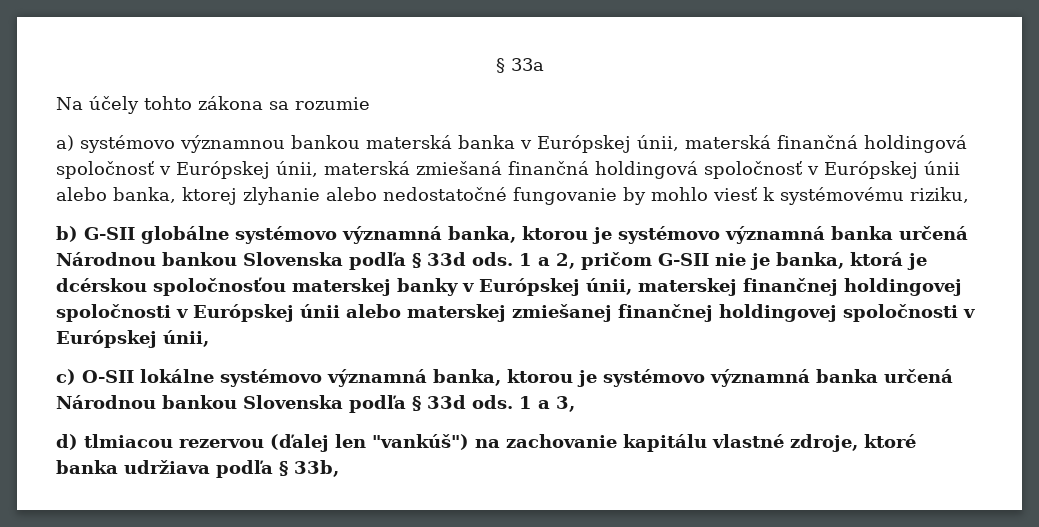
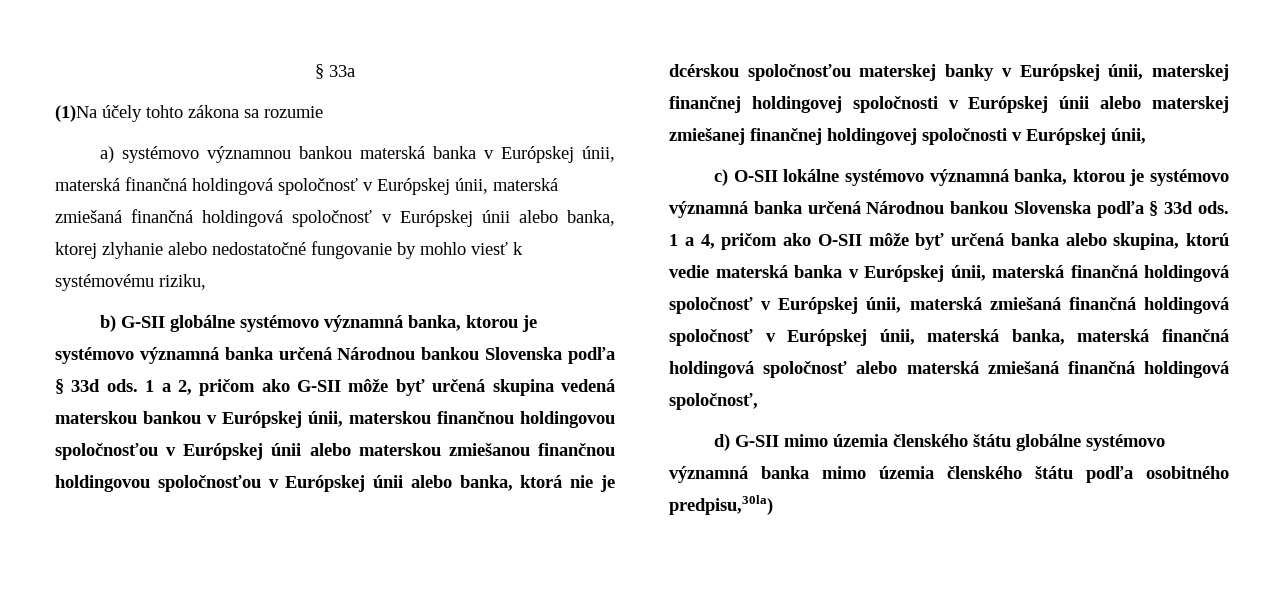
- Na účely tohto zákona sa rozumie
+ (1)Na účely tohto zákona sa rozumie
- 1 a 2, pričom G-SII nie je banka, ktorá je dcérskou spoločnosťou materskej banky v Európskej únii, materskej finančnej holdingovej spoločnosti v Európskej únii alebo materskej zmiešanej finančnej holdingovej spoločnosti v Európskej únii,
+ 1 a 2, pričom ako G-SII môže byť určená skupina vedená materskou bankou v Európskej únii, materskou finančnou holdingovou spoločnosťou v Európskej únii alebo materskou zmiešanou finančnou holdingovou spoločnosťou v Európskej únii alebo banka, ktorá nie je dcérskou spoločnosťou materskej banky v Európskej únii, materskej finančnej holdingovej spoločnosti v Európskej únii alebo materskej zmiešanej finančnej holdingovej spoločnosti v Európskej únii,
- 1 a 3,
- d) tlmiacou rezervou (ďalej len "vankúš") na zachovanie kapitálu vlastné zdroje, ktoré banka udržiava podľa § 33b,
+ 1 a 4, pričom ako O-SII môže byť určená banka alebo skupina, ktorú vedie materská banka v Európskej únii, materská finančná holdingová spoločnosť v Európskej únii, materská zmiešaná finančná holdingová spoločnosť v Európskej únii, materská banka, materská finančná holdingová spoločnosť alebo materská zmiešaná finančná holdingová spoločnosť,
+ d) G-SII mimo územia členského štátu globálne systémovo významná banka mimo územia členského štátu podľa osobitného predpisu,30la)

